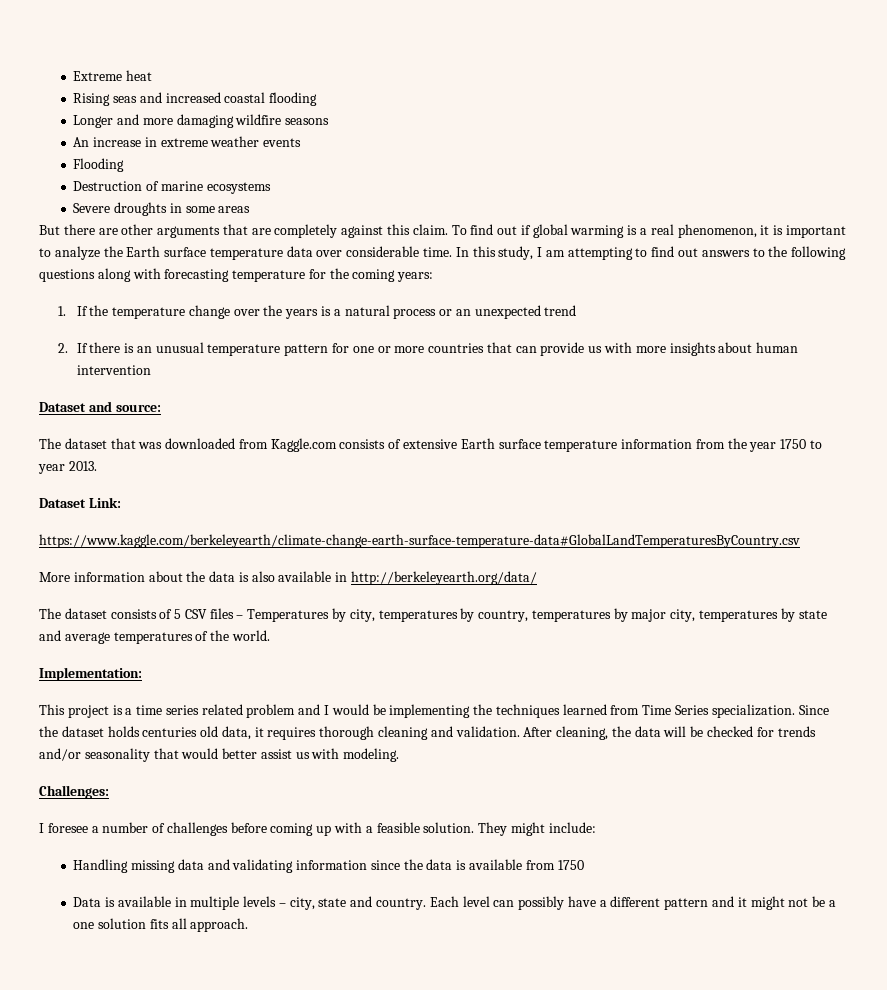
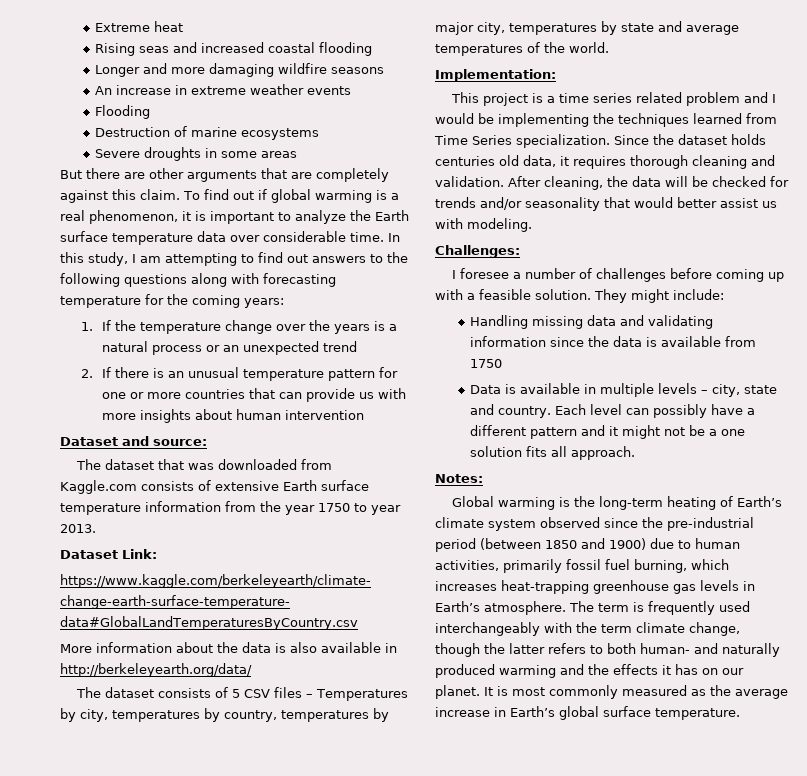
+ Notes:
+ Global warming is the long-term heating of Earth’s climate system observed since the pre-industrial period (between 1850 and 1900) due to human activities, primarily fossil fuel burning, which increases heat-trapping greenhouse gas levels in Earth’s atmosphere. The term is frequently used interchangeably with the term climate change, though the latter refers to both human- and naturally produced warming and the effects it has on our planet. It is most commonly measured as the average increase in Earth’s global surface temperature.

